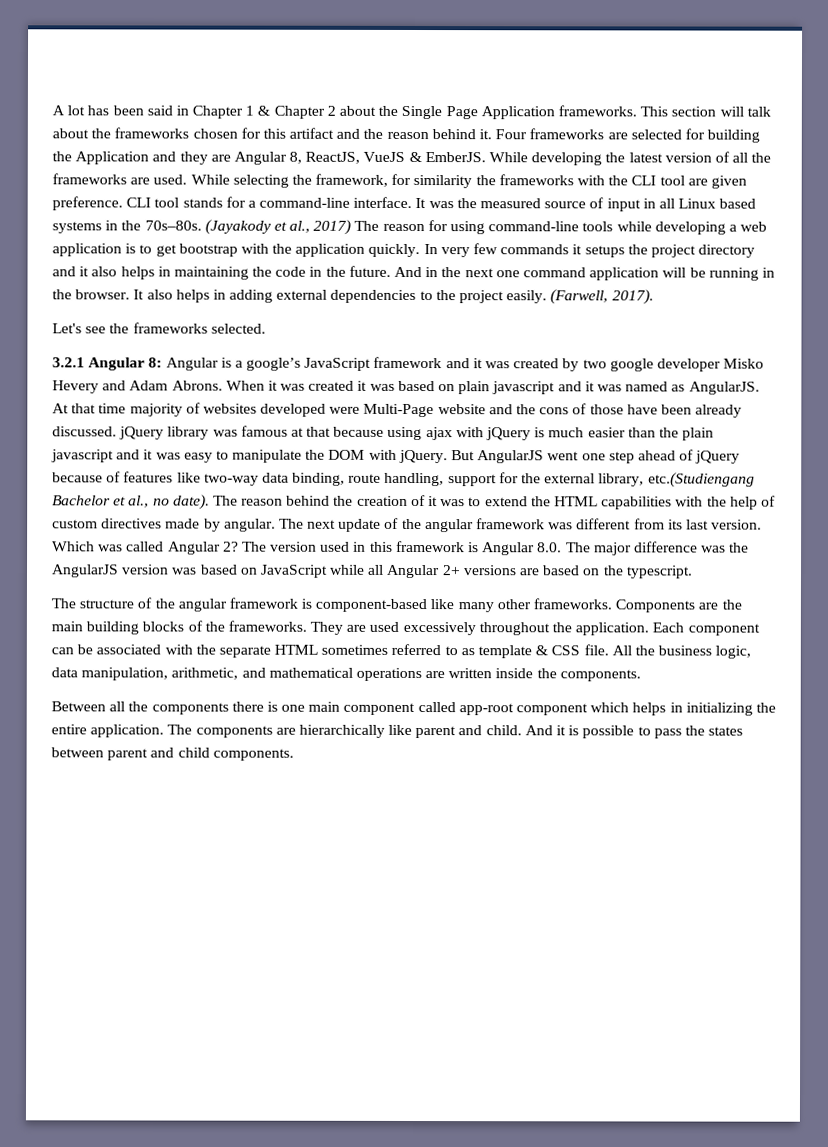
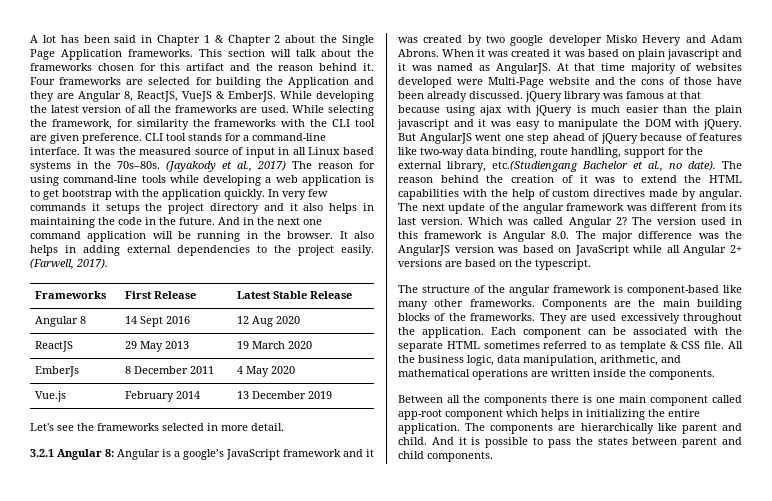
+ Frameworks | First Release | Latest Stable Release
+ Angular 8 | 14 Sept 2016 | 12 Aug 2020
+ ReactJS | 29 May 2013 | 19 March 2020
+ EmberJs | 8 December 2011 | 4 May 2020
+ Vue.js | February 2014 | 13 December 2019
- Let's see the frameworks selected.
+ Let's see the frameworks selected in more detail.

